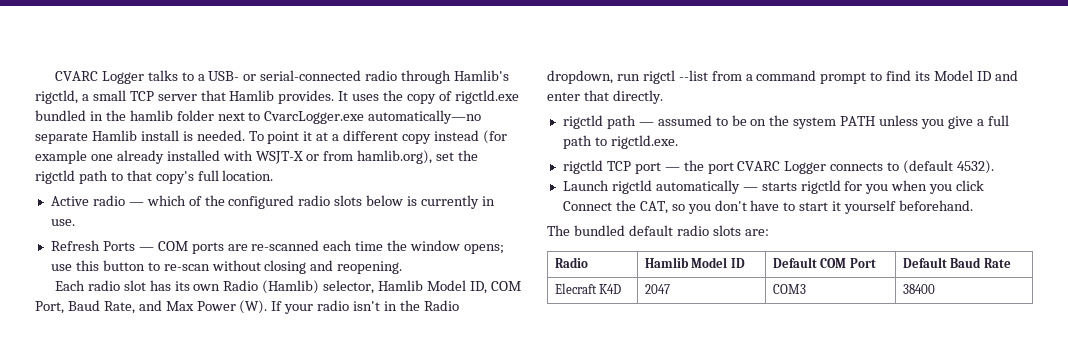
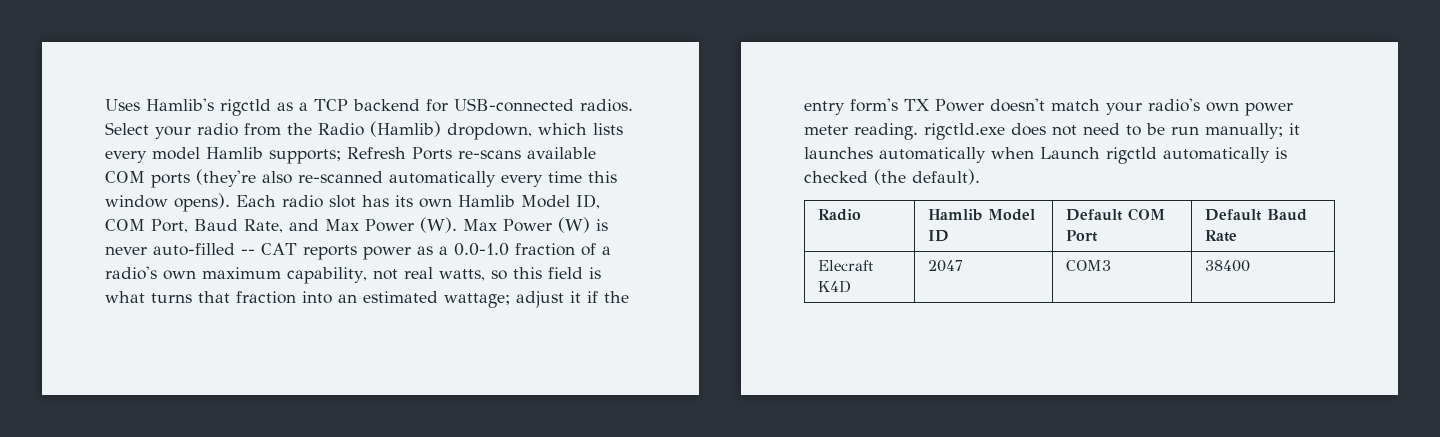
- CVARC Logger talks to a USB- or serial-connected radio through Hamlib's rigctld, a small TCP server that Hamlib provides. It uses the copy of rigctld.exe bundled in the hamlib folder next to CvarcLogger.exe automatically—no separate Hamlib install is needed. To point it at a different copy instead (for example one already installed with WSJT-X or from hamlib.org), set the rigctld path to that copy's full location.
- Active radio — which of the configured radio slots below is currently in use.
- Refresh Ports — COM ports are re-scanned each time the window opens; use this button to re-scan without closing and reopening.
- Each radio slot has its own Radio (Hamlib) selector, Hamlib Model ID, COM Port, Baud Rate, and Max Power (W). If your radio isn't in the Radio dropdown, run rigctl --list from a command prompt to find its Model ID and enter that directly.
- rigctld path — assumed to be on the system PATH unless you give a full path to rigctld.exe.
- rigctld TCP port — the port CVARC Logger connects to (default 4532).
- Launch rigctld automatically — starts rigctld for you when you click Connect the CAT, so you don't have to start it yourself beforehand.
- The bundled default radio slots are:
+ Uses Hamlib's rigctld as a TCP backend for USB-connected radios. Select your radio from the Radio (Hamlib) dropdown, which lists every model Hamlib supports; Refresh Ports re-scans available COM ports (they're also re-scanned automatically every time this window opens). Each radio slot has its own Hamlib Model ID, COM Port, Baud Rate, and Max Power (W). Max Power (W) is never auto-filled -- CAT reports power as a 0.0-1.0 fraction of a radio's own maximum capability, not real watts, so this field is what turns that fraction into an estimated wattage; adjust it if the entry form's TX Power doesn't match your radio's own power meter reading. rigctld.exe does not need to be run manually; it launches automatically when Launch rigctld automatically is checked (the default).

